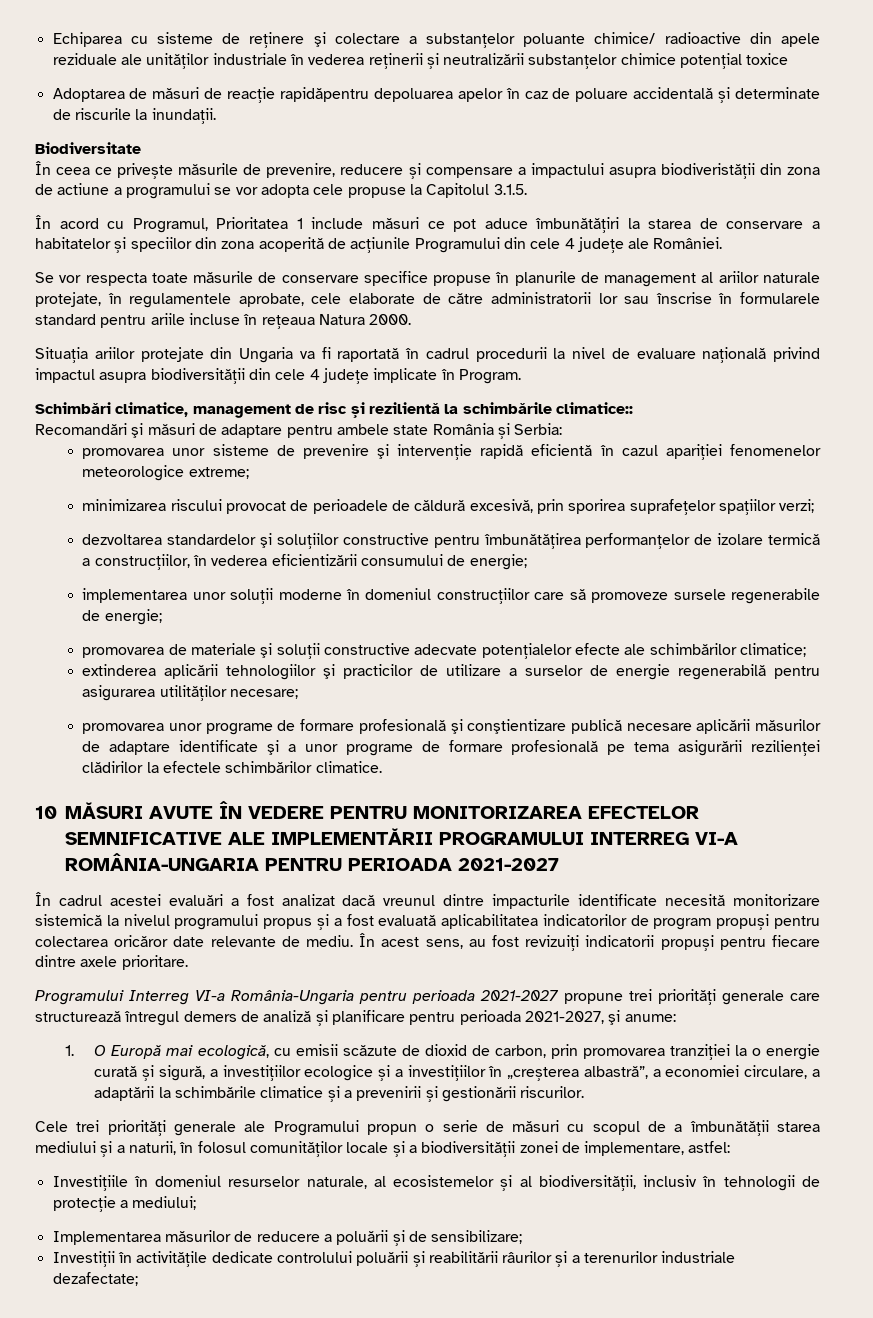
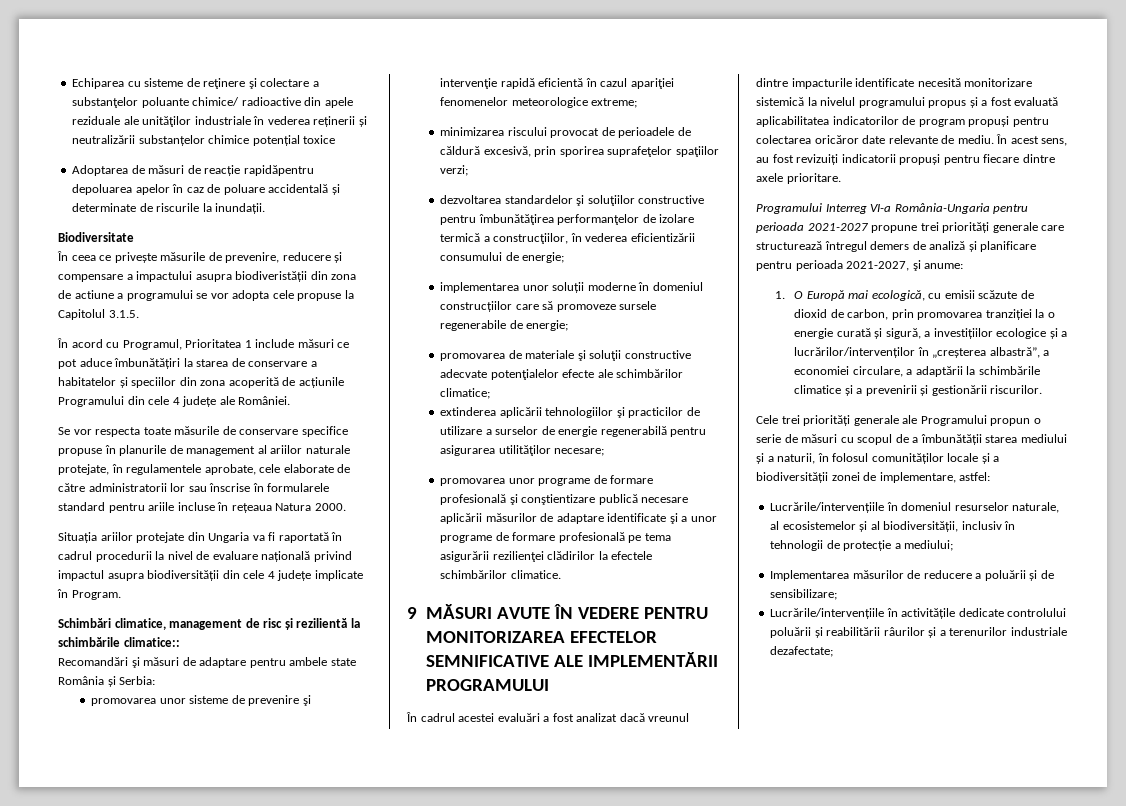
- 10 MĂSURI AVUTE ÎN VEDERE PENTRU MONITORIZAREA EFECTELOR SEMNIFICATIVE ALE IMPLEMENTĂRII PROGRAMULUI INTERREG VI-A ROMÂNIA-UNGARIA PENTRU PERIOADA 2021-2027
+ 9 MĂSURI AVUTE ÎN VEDERE PENTRU MONITORIZAREA EFECTELOR SEMNIFICATIVE ALE IMPLEMENTĂRII PROGRAMULUI
- 1. O Europă mai ecologică, cu emisii scăzute de dioxid de carbon, prin promovarea tranziției la o energie curată și sigură, a investițiilor ecologice și a investițiilor în „creșterea albastră”, a economiei circulare, a adaptării la schimbările climatice și a prevenirii și gestionării riscurilor.
+ 1. O Europă mai ecologică, cu emisii scăzute de dioxid de carbon, prin promovarea tranziției la o energie curată și sigură, a investițiilor ecologice și a lucrărilor/intervenților în „creșterea albastră”, a economiei circulare, a adaptării la schimbările climatice și a prevenirii și gestionării riscurilor.
- Investițiile în domeniul resurselor naturale, al ecosistemelor și al biodiversității, inclusiv în tehnologii de protecție a mediului;
+ Lucrările/intervențiile în domeniul resurselor naturale, al ecosistemelor și al biodiversității, inclusiv în tehnologii de protecție a mediului;
- Investiții în activitățile dedicate controlului poluării și reabilitării râurilor și a terenurilor industriale dezafectate;
+ Lucrările/intervențiile în activitățile dedicate controlului poluării și reabilitării râurilor și a terenurilor industriale dezafectate;

